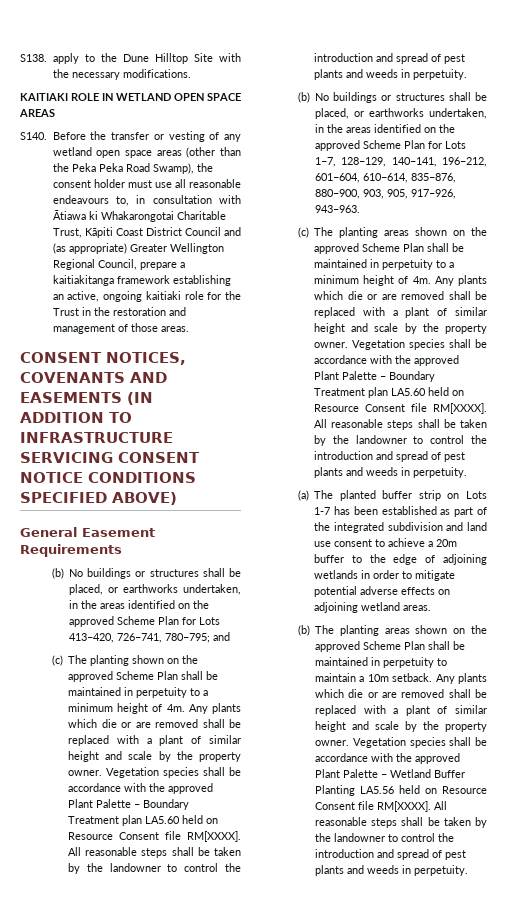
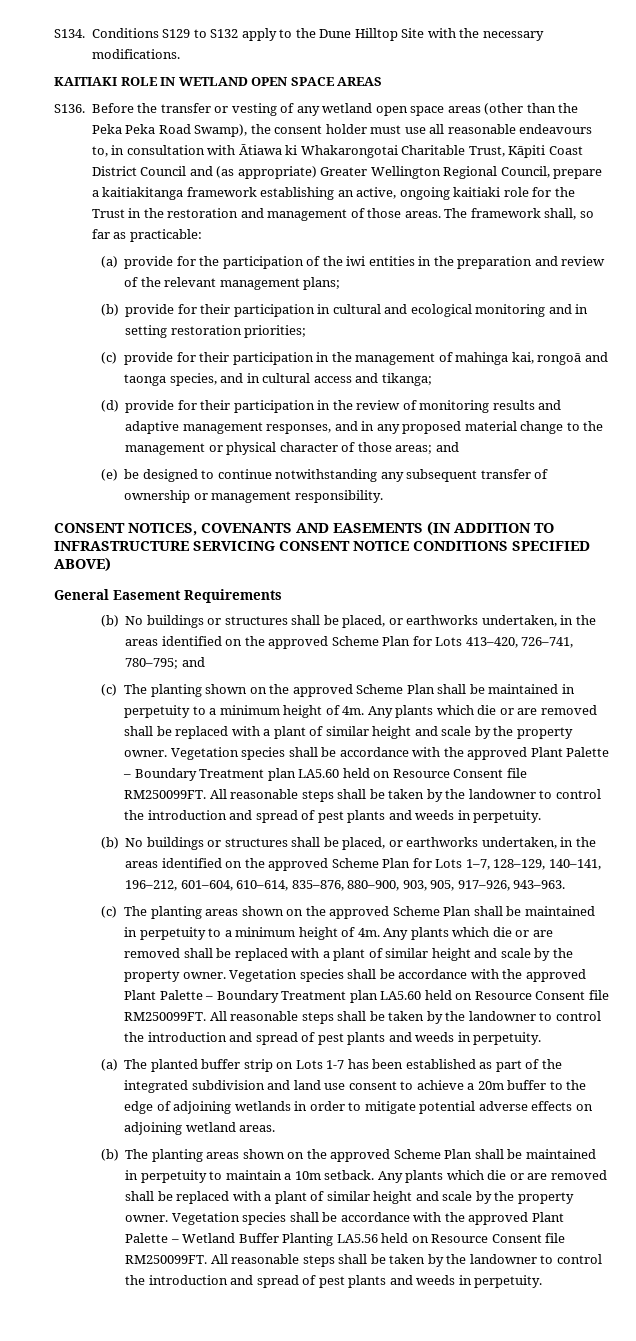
- S138. apply to the Dune Hilltop Site with the necessary modifications.
+ S134. Conditions S129 to S132 apply to the Dune Hilltop Site with the necessary modifications.
- S140.
+ S136.
+ The framework shall, so far as practicable:
+ (a) provide for the participation of the iwi entities in the preparation and review of the relevant management plans;
+ (b) provide for their participation in cultural and ecological monitoring and in setting restoration priorities;
+ (c) provide for their participation in the management of mahinga kai, rongoā and taonga species, and in cultural access and tikanga;
+ (d) provide for their participation in the review of monitoring results and adaptive management responses, and in any proposed material change to the management or physical character of those areas; and
+ (e) be designed to continue notwithstanding any subsequent transfer of ownership or management responsibility.
- (c) The planting shown on the approved Scheme Plan shall be maintained in perpetuity to a minimum height of 4m. Any plants which die or are removed shall be replaced with a plant of similar height and scale by the property owner. Vegetation species shall be accordance with the approved Plant Palette – Boundary Treatment plan LA5.60 held on Resource Consent file RM[XXXX].
+ (c) The planting shown on the approved Scheme Plan shall be maintained in perpetuity to a minimum height of 4m. Any plants which die or are removed shall be replaced with a plant of similar height and scale by the property owner. Vegetation species shall be accordance with the approved Plant Palette – Boundary Treatment plan LA5.60 held on Resource Consent file RM250099FT.
- (c) The planting areas shown on the approved Scheme Plan shall be maintained in perpetuity to a minimum height of 4m. Any plants which die or are removed shall be replaced with a plant of similar height and scale by the property owner. Vegetation species shall be accordance with the approved Plant Palette – Boundary Treatment plan LA5.60 held on Resource Consent file RM[XXXX].
+ (c) The planting areas shown on the approved Scheme Plan shall be maintained in perpetuity to a minimum height of 4m. Any plants which die or are removed shall be replaced with a plant of similar height and scale by the property owner. Vegetation species shall be accordance with the approved Plant Palette – Boundary Treatment plan LA5.60 held on Resource Consent file RM250099FT.
- Vegetation species shall be accordance with the approved Plant Palette – Wetland Buffer Planting LA5.56 held on Resource Consent file RM[XXXX].
+ Vegetation species shall be accordance with the approved Plant Palette – Wetland Buffer Planting LA5.56 held on Resource Consent file RM250099FT.

